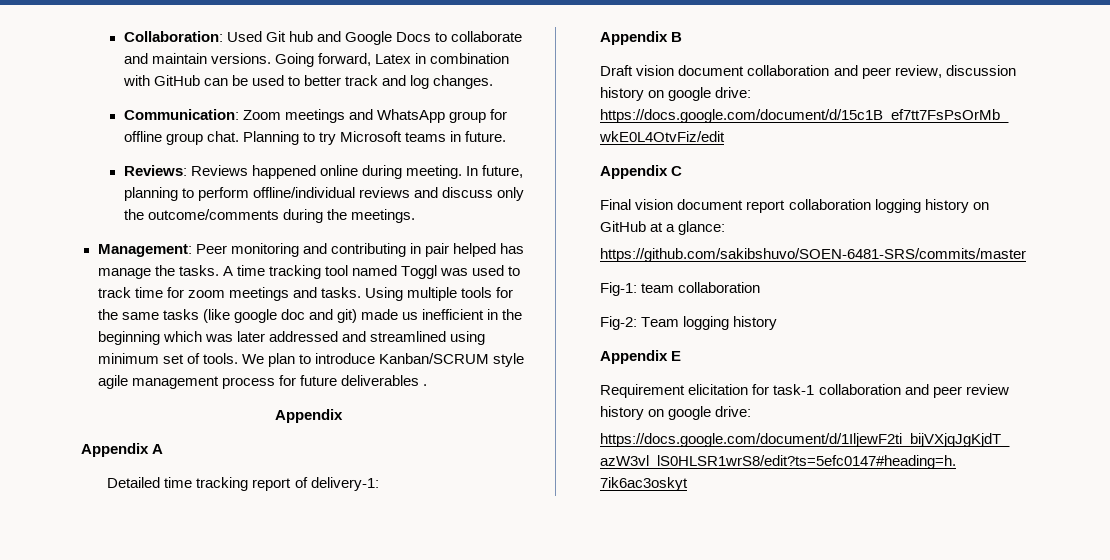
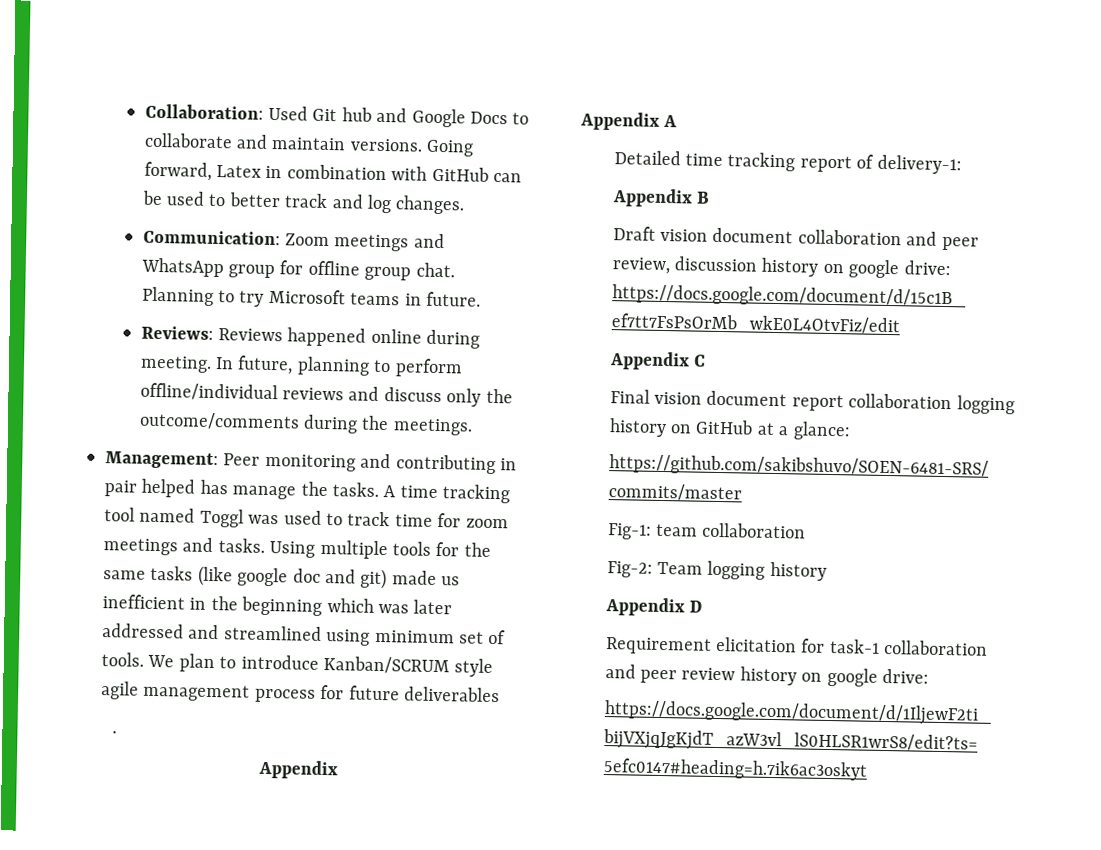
- We plan to introduce Kanban/SCRUM style agile management process for future deliverables .
+ We plan to introduce Kanban/SCRUM style agile management process for future deliverables
+ .
- Appendix E
+ Appendix D

